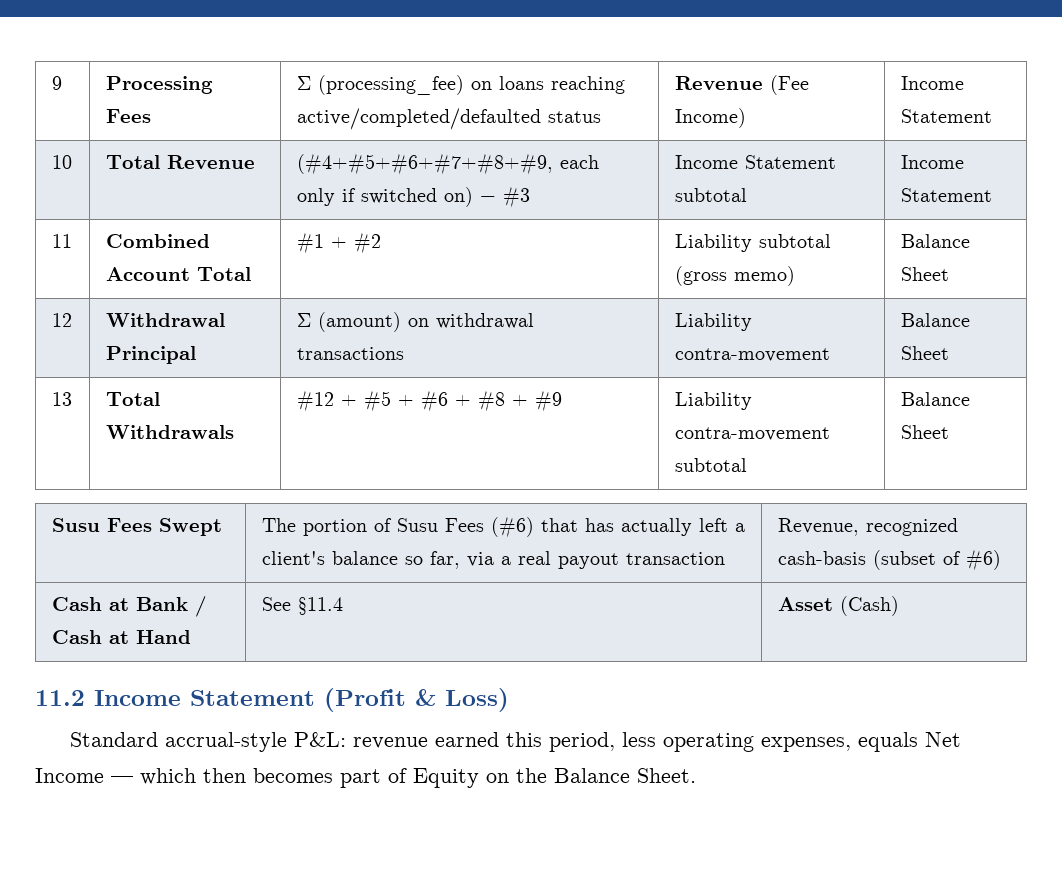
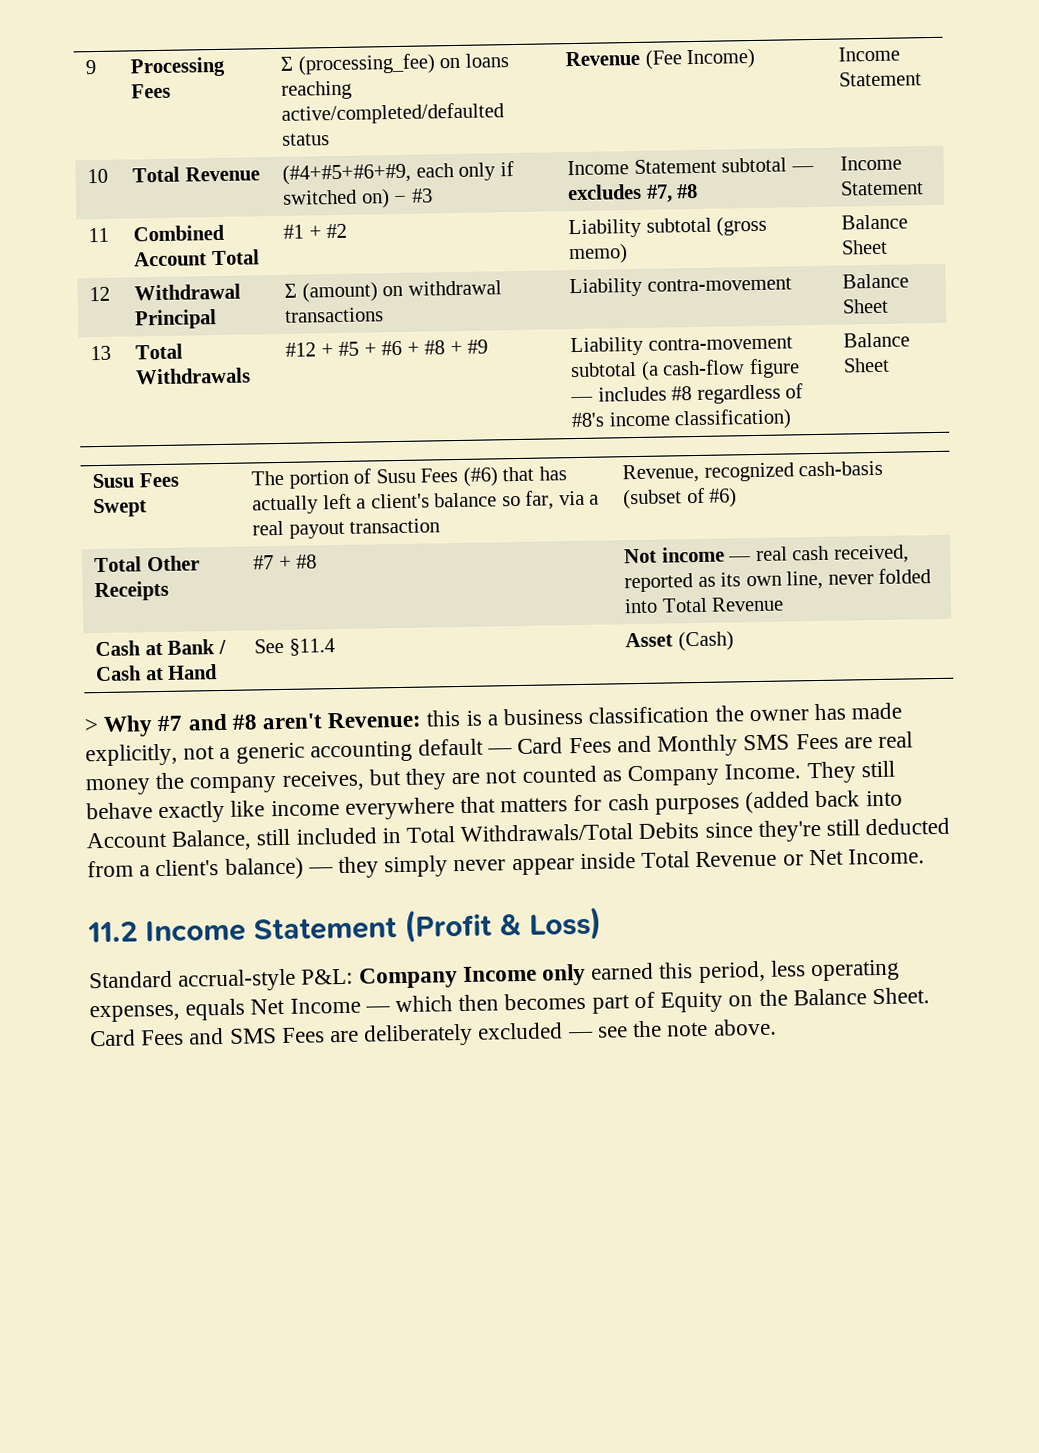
- 10 | Total Revenue | (#4+#5+#6+#7+#8+#9, each only if switched on) − #3 | Income Statement subtotal | Income Statement
+ 10 | Total Revenue | (#4+#5+#6+#9, each only if switched on) − #3 | Income Statement subtotal — excludes #7, #8 | Income Statement
- 13 | Total Withdrawals | #12 + #5 + #6 + #8 + #9 | Liability contra-movement subtotal | Balance Sheet
+ 13 | Total Withdrawals | #12 + #5 + #6 + #8 + #9 | Liability contra-movement subtotal (a cash-flow figure — includes #8 regardless of #8's income classification) | Balance Sheet
+ Total Other Receipts | #7 + #8 | Not income — real cash received, reported as its own line, never folded into Total Revenue
+ > Why #7 and #8 aren't Revenue: this is a business classification the owner has made explicitly, not a generic accounting default — Card Fees and Monthly SMS Fees are real money the company receives, but they are not counted as Company Income. They still behave exactly like income everywhere that matters for cash purposes (added back into Account Balance, still included in Total Withdrawals/Total Debits since they're still deducted from a client's balance) — they simply never appear inside Total Revenue or Net Income.
- Standard accrual-style P&L: revenue earned this period, less operating expenses, equals Net Income — which then becomes part of Equity on the Balance Sheet.
+ Standard accrual-style P&L: Company Income only earned this period, less operating expenses, equals Net Income — which then becomes part of Equity on the Balance Sheet.
+ Card Fees and SMS Fees are deliberately excluded — see the note above.

